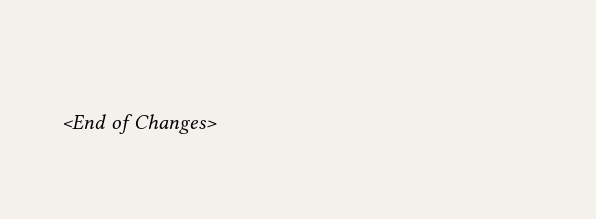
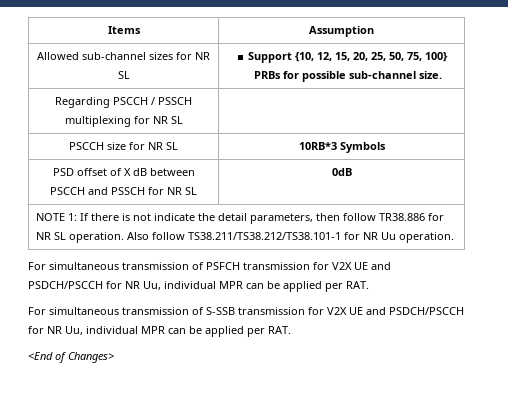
+ Items | Assumption
+ Allowed sub-channel sizes for NR SL | Support {10, 12, 15, 20, 25, 50, 75, 100} PRBs for possible sub-channel size.
+ Regarding PSCCH / PSSCH multiplexing for NR SL |
+ PSCCH size for NR SL | 10RB*3 Symbols
+ PSD offset of X dB between PSCCH and PSSCH for NR SL | 0dB
+ NOTE 1: If there is not indicate the detail parameters, then follow TR38.886 for NR SL operation. Also follow TS38.211/TS38.212/TS38.101-1 for NR Uu operation.
+ For simultaneous transmission of PSFCH transmission for V2X UE and PSDCH/PSCCH for NR Uu, individual MPR can be applied per RAT.
+ For simultaneous transmission of S-SSB transmission for V2X UE and PSDCH/PSCCH for NR Uu, individual MPR can be applied per RAT.

